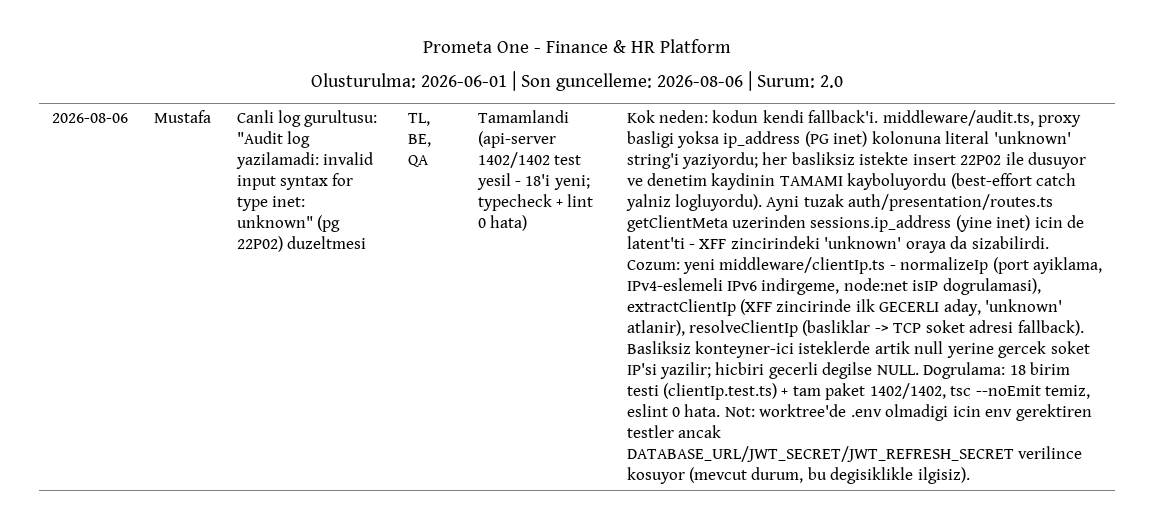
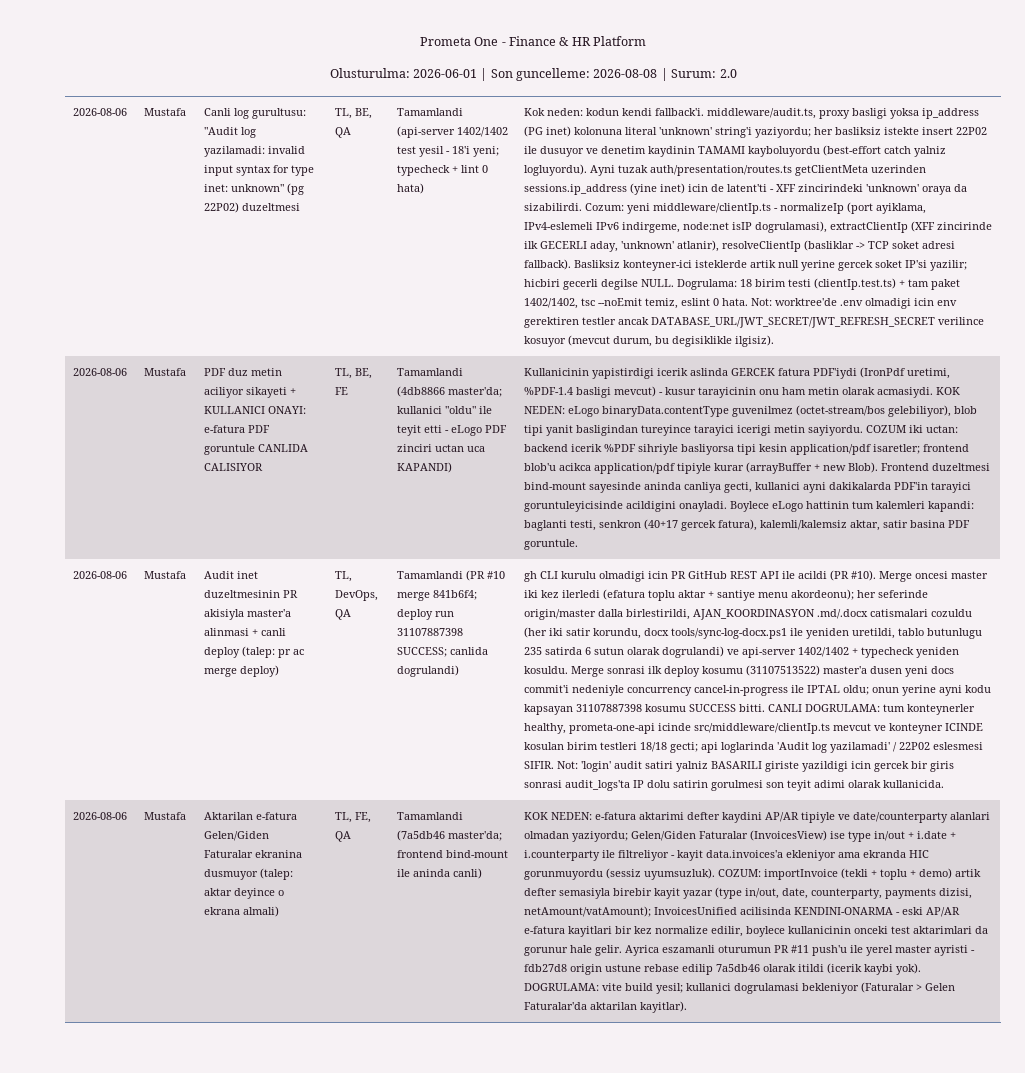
- Olusturulma: 2026-06-01 | Son guncelleme: 2026-08-06 | Surum: 2.0
+ Olusturulma: 2026-06-01 | Son guncelleme: 2026-08-08 | Surum: 2.0
+ 2026-08-06 | Mustafa | PDF duz metin aciliyor sikayeti + KULLANICI ONAYI: e-fatura PDF goruntule CANLIDA CALISIYOR | TL, BE, FE | Tamamlandi (4db8866 master'da; kullanici "oldu" ile teyit etti - eLogo PDF zinciri uctan uca KAPANDI) | Kullanicinin yapistirdigi icerik aslinda GERCEK fatura PDF'iydi (IronPdf uretimi, %PDF-1.4 basligi mevcut) - kusur tarayicinin onu ham metin olarak acmasiydi. KOK NEDEN: eLogo binaryData.contentType guvenilmez (octet-stream/bos gelebiliyor), blob tipi yanit basligindan tureyince tarayici icerigi metin sayiyordu. COZUM iki uctan: backend icerik %PDF sihriyle basliyorsa tipi kesin application/pdf isaretler; frontend blob'u acikca application/pdf tipiyle kurar (arrayBuffer + new Blob). Frontend duzeltmesi bind-mount sayesinde aninda canliya gecti, kullanici ayni dakikalarda PDF'in tarayici goruntuleyicisinde acildigini onayladi. Boylece eLogo hattinin tum kalemleri kapandi: baglanti testi, senkron (40+17 gercek fatura), kalemli/kalemsiz aktar, satir basina PDF goruntule.
+ 2026-08-06 | Mustafa | Audit inet duzeltmesinin PR akisiyla master'a alinmasi + canli deploy (talep: pr ac merge deploy) | TL, DevOps, QA | Tamamlandi (PR #10 merge 841b6f4; deploy run 31107887398 SUCCESS; canlida dogrulandi) | gh CLI kurulu olmadigi icin PR GitHub REST API ile acildi (PR #10). Merge oncesi master iki kez ilerledi (efatura toplu aktar + santiye menu akordeonu); her seferinde origin/master dalla birlestirildi, AJAN_KOORDINASYON .md/.docx catismalari cozuldu (her iki satir korundu, docx tools/sync-log-docx.ps1 ile yeniden uretildi, tablo butunlugu 235 satirda 6 sutun olarak dogrulandi) ve api-server 1402/1402 + typecheck yeniden kosuldu. Merge sonrasi ilk deploy kosumu (31107513522) master'a dusen yeni docs commit'i nedeniyle concurrency cancel-in-progress ile IPTAL oldu; onun yerine ayni kodu kapsayan 31107887398 kosumu SUCCESS bitti. CANLI DOGRULAMA: tum konteynerler healthy, prometa-one-api icinde src/middleware/clientIp.ts mevcut ve konteyner ICINDE kosulan birim testleri 18/18 gecti; api loglarinda 'Audit log yazilamadi' / 22P02 eslesmesi SIFIR. Not: 'login' audit satiri yalniz BASARILI giriste yazildigi icin gercek bir giris sonrasi audit_logs'ta IP dolu satirin gorulmesi son teyit adimi olarak kullanicida.
+ 2026-08-06 | Mustafa | Aktarilan e-fatura Gelen/Giden Faturalar ekranina dusmuyor (talep: aktar deyince o ekrana almali) | TL, FE, QA | Tamamlandi (7a5db46 master'da; frontend bind-mount ile aninda canli) | KOK NEDEN: e-fatura aktarimi defter kaydini AP/AR tipiyle ve date/counterparty alanlari olmadan yaziyordu; Gelen/Giden Faturalar (InvoicesView) ise type in/out + i.date + i.counterparty ile filtreliyor - kayit data.invoices'a ekleniyor ama ekranda HIC gorunmuyordu (sessiz uyumsuzluk). COZUM: importInvoice (tekli + toplu + demo) artik defter semasiyla birebir kayit yazar (type in/out, date, counterparty, payments dizisi, netAmount/vatAmount); InvoicesUnified acilisinda KENDINI-ONARMA - eski AP/AR e-fatura kayitlari bir kez normalize edilir, boylece kullanicinin onceki test aktarimlari da gorunur hale gelir. Ayrica eszamanli oturumun PR #11 push'u ile yerel master ayristi - fdb27d8 origin ustune rebase edilip 7a5db46 olarak itildi (icerik kaybi yok). DOGRULAMA: vite build yesil; kullanici dogrulamasi bekleniyor (Faturalar > Gelen Faturalar'da aktarilan kayitlar).

